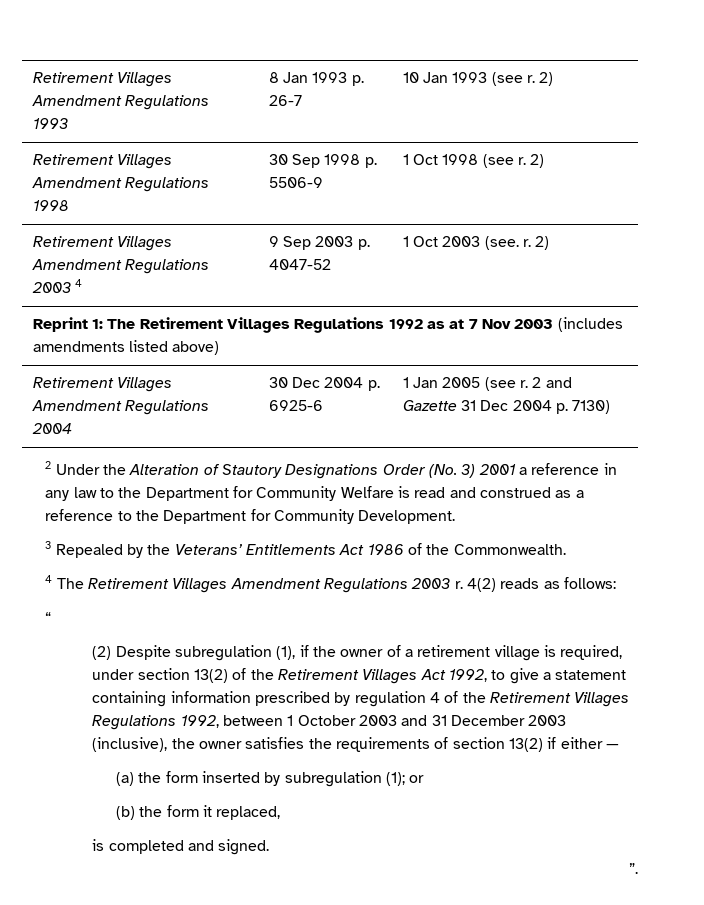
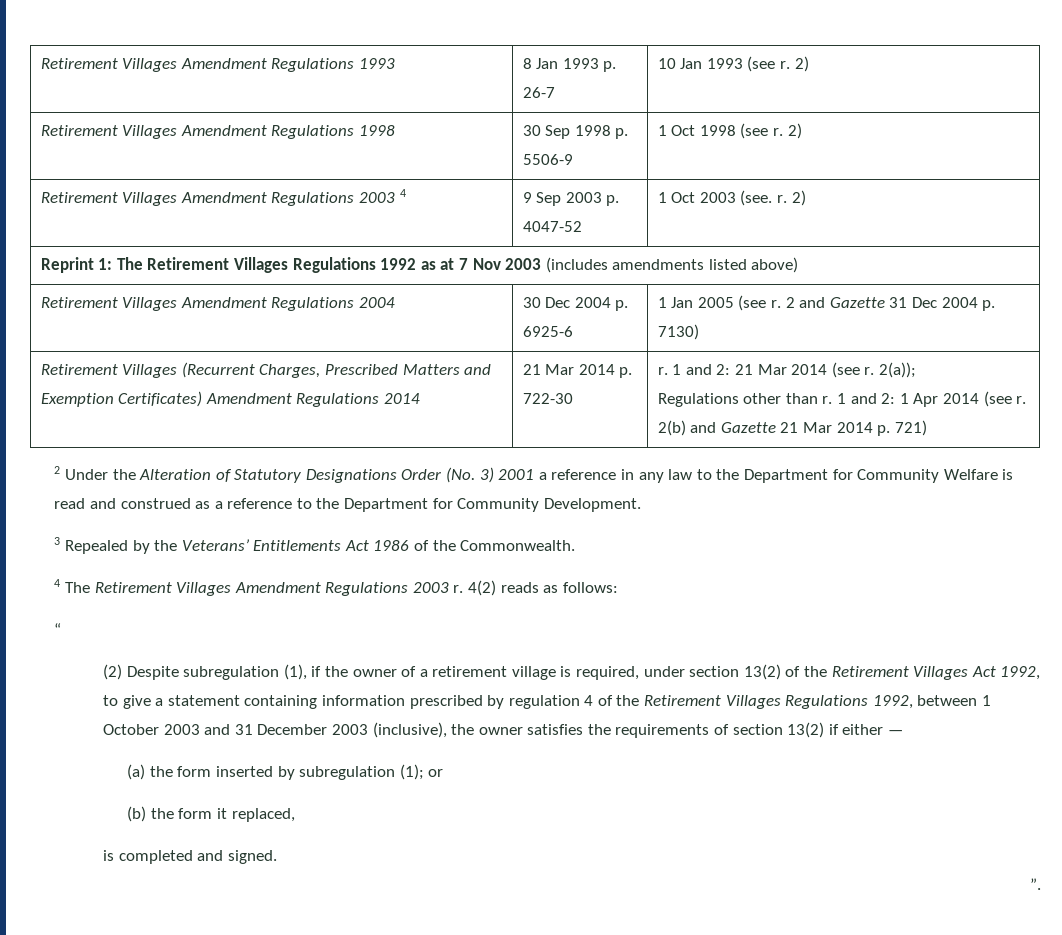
+ Retirement Villages (Recurrent Charges, Prescribed Matters and Exemption Certificates) Amendment Regulations 2014 | 21 Mar 2014 p. 722-30 | r. 1 and 2: 21 Mar 2014 (see r. 2(a));
+ Regulations other than r. 1 and 2: 1 Apr 2014 (see r. 2(b) and Gazette 21 Mar 2014 p. 721)
- 2 Under the Alteration of Stautory Designations Order (No. 3) 2001 a reference in any law to the Department for Community Welfare is read and construed as a reference to the Department for Community Development.
+ 2 Under the Alteration of Statutory Designations Order (No. 3) 2001 a reference in any law to the Department for Community Welfare is read and construed as a reference to the Department for Community Development.

